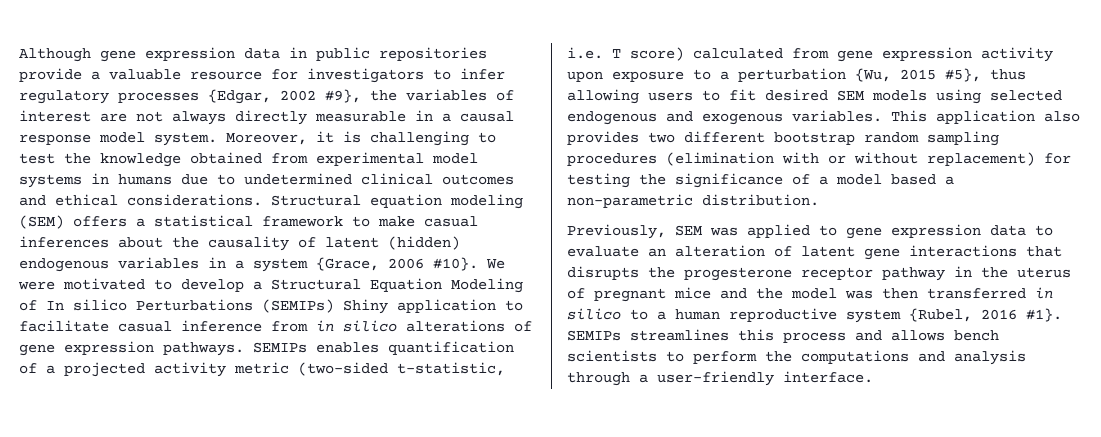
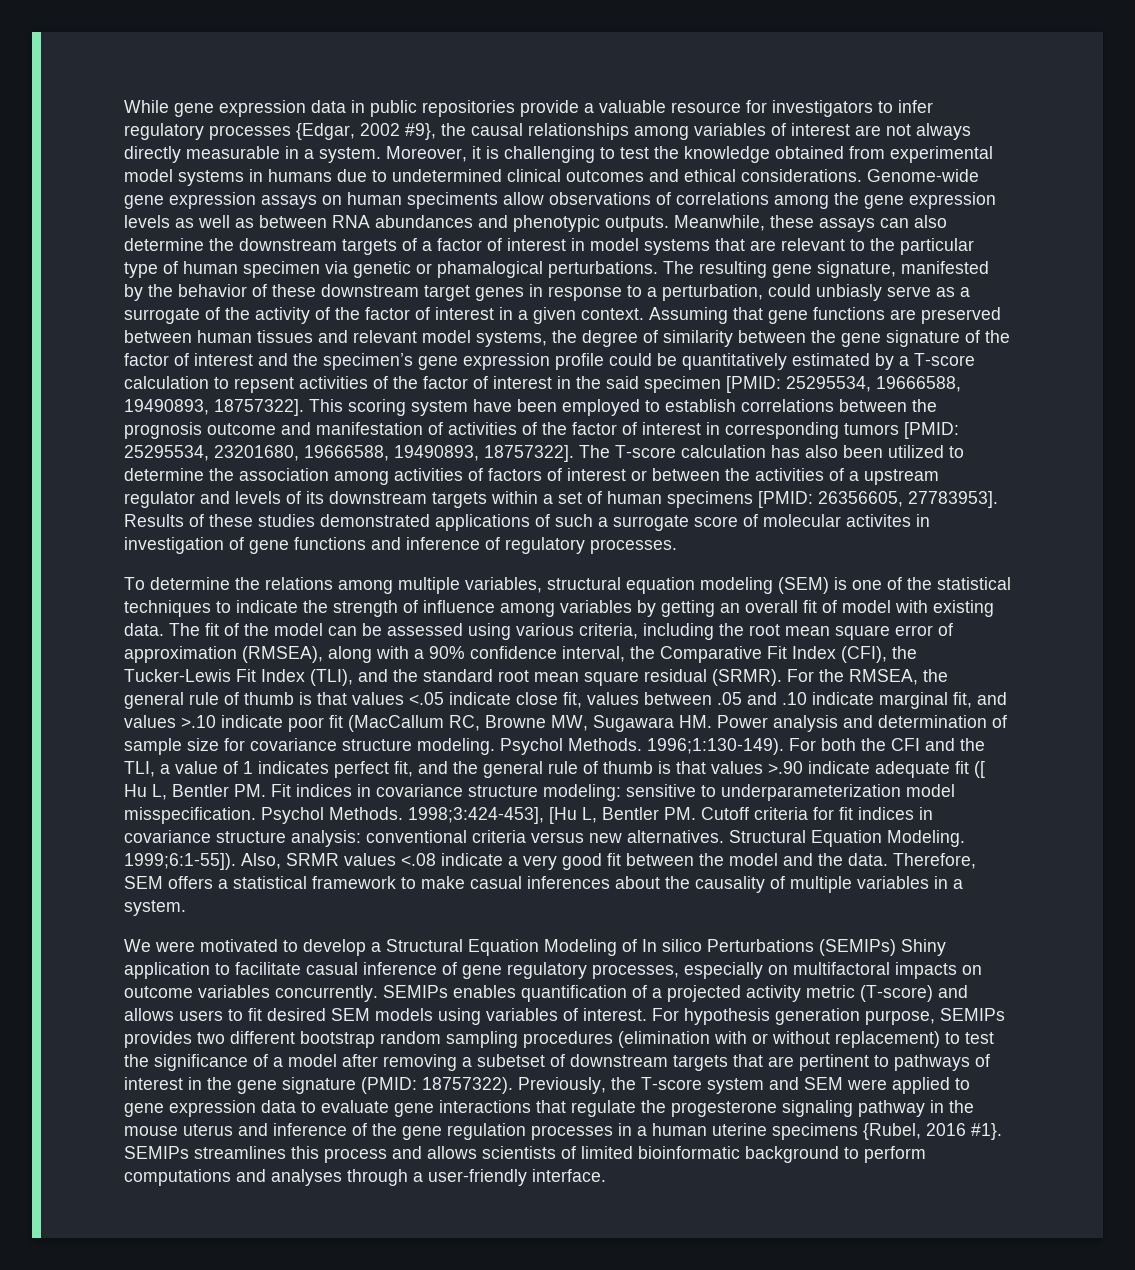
- Although gene expression data in public repositories provide a valuable resource for investigators to infer regulatory processes {Edgar, 2002 #9}, the variables of interest are not always directly measurable in a causal response model system.
+ While gene expression data in public repositories provide a valuable resource for investigators to infer regulatory processes {Edgar, 2002 #9}, the causal relationships among variables of interest are not always directly measurable in a system.
- Structural equation modeling (SEM) offers a statistical framework to make casual inferences about the causality of latent (hidden) endogenous variables in a system {Grace, 2006 #10}. We were motivated to develop a Structural Equation Modeling of In silico Perturbations (SEMIPs) Shiny application to facilitate casual inference from in silico alterations of gene expression pathways.
+ Genome-wide gene expression assays on human speciments allow observations of correlations among the gene expression levels as well as between RNA abundances and phenotypic outputs. Meanwhile, these assays can also determine the downstream targets of a factor of interest in model systems that are relevant to the particular type of human specimen via genetic or phamalogical perturbations. The resulting gene signature, manifested by the behavior of these downstream target genes in response to a perturbation, could unbiasly serve as a surrogate of the activity of the factor of interest in a given context. Assuming that gene functions are preserved between human tissues and relevant model systems, the degree of similarity between the gene signature of the factor of interest and the specimen’s gene expression profile could be quantitatively estimated by a T-score calculation to repsent activities of the factor of interest in the said specimen [PMID: 25295534, 19666588, 19490893, 18757322]. This scoring system have been employed to establish correlations between the prognosis outcome and manifestation of activities of the factor of interest in corresponding tumors [PMID: 25295534, 23201680, 19666588, 19490893, 18757322]. The T-score calculation has also been utilized to determine the association among activities of factors of interest or between the activities of a upstream regulator and levels of its downstream targets within a set of human specimens [PMID: 26356605, 27783953]. Results of these studies demonstrated applications of such a surrogate score of molecular activites in investigation of gene functions and inference of regulatory processes.
+ To determine the relations among multiple variables, structural equation modeling (SEM) is one of the statistical techniques to indicate the strength of influence among variables by getting an overall fit of model with existing data. The fit of the model can be assessed using various criteria, including the root mean square error of approximation (RMSEA), along with a 90% confidence interval, the Comparative Fit Index (CFI), the Tucker-Lewis Fit Index (TLI), and the standard root mean square residual (SRMR). For the RMSEA, the general rule of thumb is that values <.05 indicate close fit, values between .05 and .10 indicate marginal fit, and values >.10 indicate poor fit (MacCallum RC, Browne MW, Sugawara HM. Power analysis and determination of sample size for covariance structure modeling. Psychol Methods. 1996;1:130-149). For both the CFI and the TLI, a value of 1 indicates perfect fit, and the general rule of thumb is that values >.90 indicate adequate fit ([ Hu L, Bentler PM. Fit indices in covariance structure modeling: sensitive to underparameterization model misspecification. Psychol Methods. 1998;3:424-453], [Hu L, Bentler PM. Cutoff criteria for fit indices in covariance structure analysis: conventional criteria versus new alternatives. Structural Equation Modeling. 1999;6:1-55]). Also, SRMR values <.08 indicate a very good fit between the model and the data. Therefore, SEM offers a statistical framework to make casual inferences about the causality of multiple variables in a system.
+ We were motivated to develop a Structural Equation Modeling of In silico Perturbations (SEMIPs) Shiny application to facilitate casual inference of gene regulatory processes, especially on multifactoral impacts on outcome variables concurrently.
- SEMIPs enables quantification of a projected activity metric (two-sided t-statistic, i.e. T score) calculated from gene expression activity upon exposure to a perturbation {Wu, 2015 #5}, thus allowing users to fit desired SEM models using selected endogenous and exogenous variables. This application also provides two different bootstrap random sampling procedures (elimination with or without replacement) for testing the significance of a model based a non-parametric distribution.
- Previously, SEM was applied to gene expression data to evaluate an alteration of latent gene interactions that disrupts the progesterone receptor pathway in the uterus of pregnant mice and the model was then transferred in silico to a human reproductive system {Rubel, 2016 #1}.
+ SEMIPs enables quantification of a projected activity metric (T-score) and allows users to fit desired SEM models using variables of interest. For hypothesis generation purpose, SEMIPs provides two different bootstrap random sampling procedures (elimination with or without replacement) to test the significance of a model after removing a subetset of downstream targets that are pertinent to pathways of interest in the gene signature (PMID: 18757322). Previously, the T-score system and SEM were applied to gene expression data to evaluate gene interactions that regulate the progesterone signaling pathway in the mouse uterus and inference of the gene regulation processes in a human uterine specimens {Rubel, 2016 #1}.
- SEMIPs streamlines this process and allows bench scientists to perform the computations and analysis through a user-friendly interface.
+ SEMIPs streamlines this process and allows scientists of limited bioinformatic background to perform computations and analyses through a user-friendly interface.

